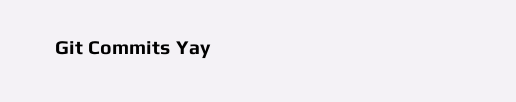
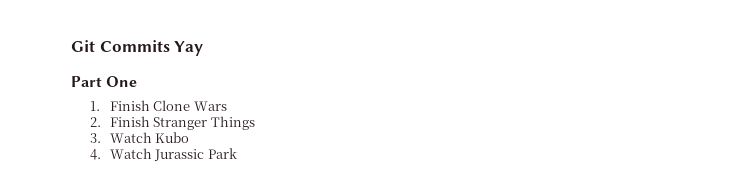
+ Part One
+ 1. Finish Clone Wars
+ 2. Finish Stranger Things
+ 3. Watch Kubo
+ 4. Watch Jurassic Park

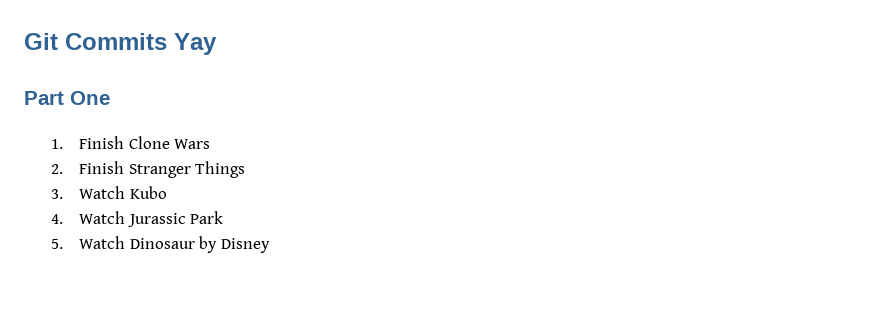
+ 5. Watch Dinosaur by Disney

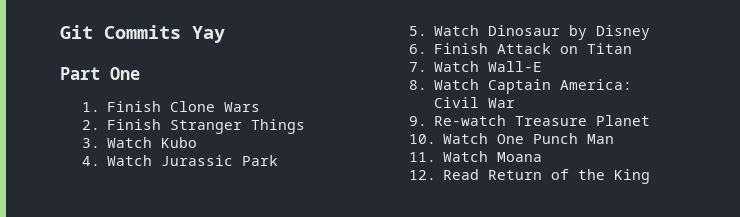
+ 6. Finish Attack on Titan
+ 7. Watch Wall-E
+ 8. Watch Captain America: Civil War
+ 9. Re-watch Treasure Planet
+ 10. Watch One Punch Man
+ 11. Watch Moana
+ 12. Read Return of the King

